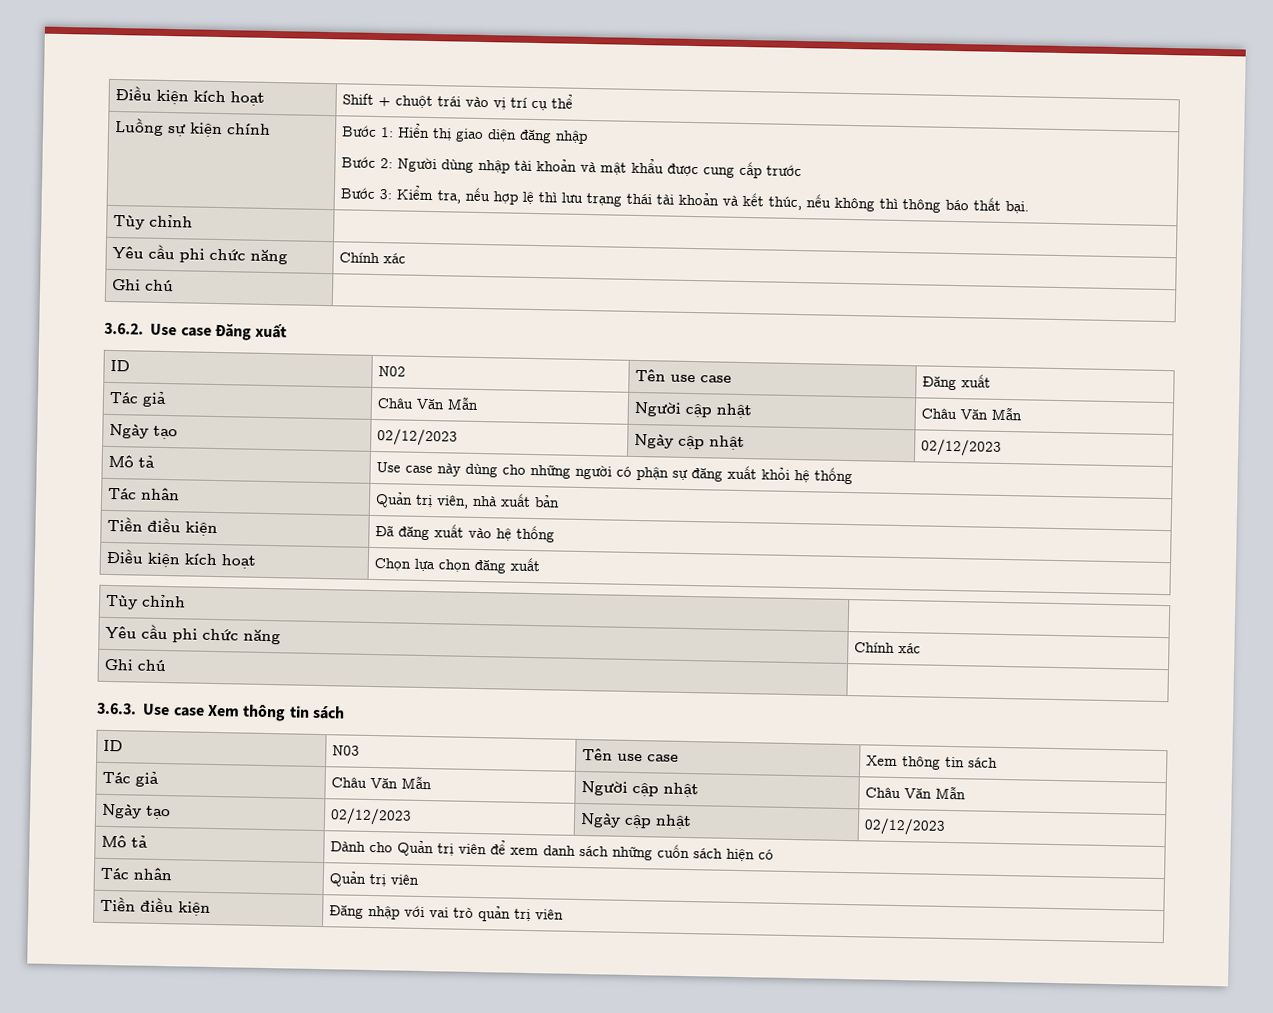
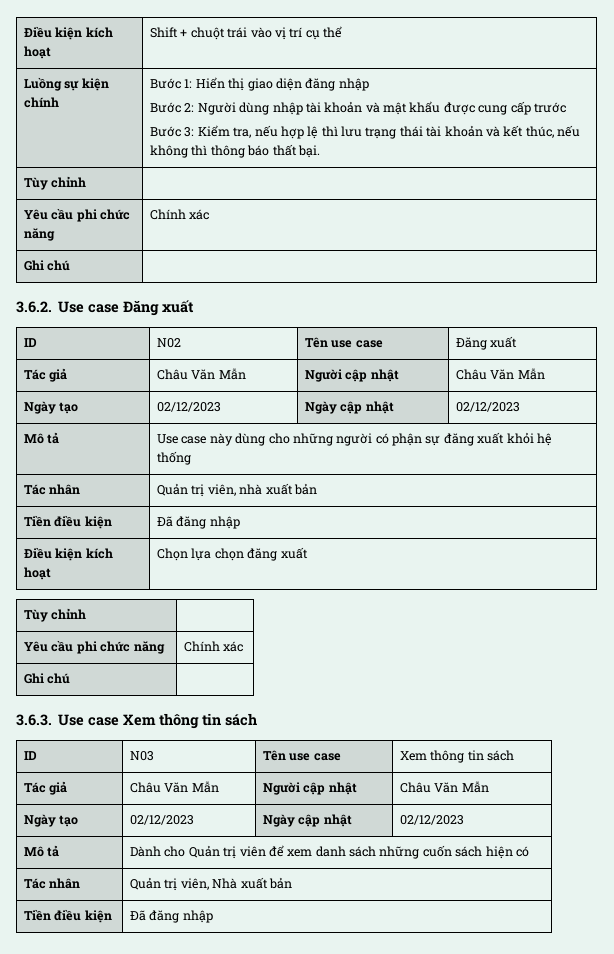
  Tác nhân | Quản trị viên, nhà xuất bản
- Tiền điều kiện | Đã đăng xuất vào hệ thống
+ Tiền điều kiện | Đã đăng nhập
- Tác nhân | Quản trị viên
- Tiền điều kiện | Đăng nhập với vai trò quản trị viên
+ Tác nhân | Quản trị viên, Nhà xuất bản
+ Tiền điều kiện | Đã đăng nhập

